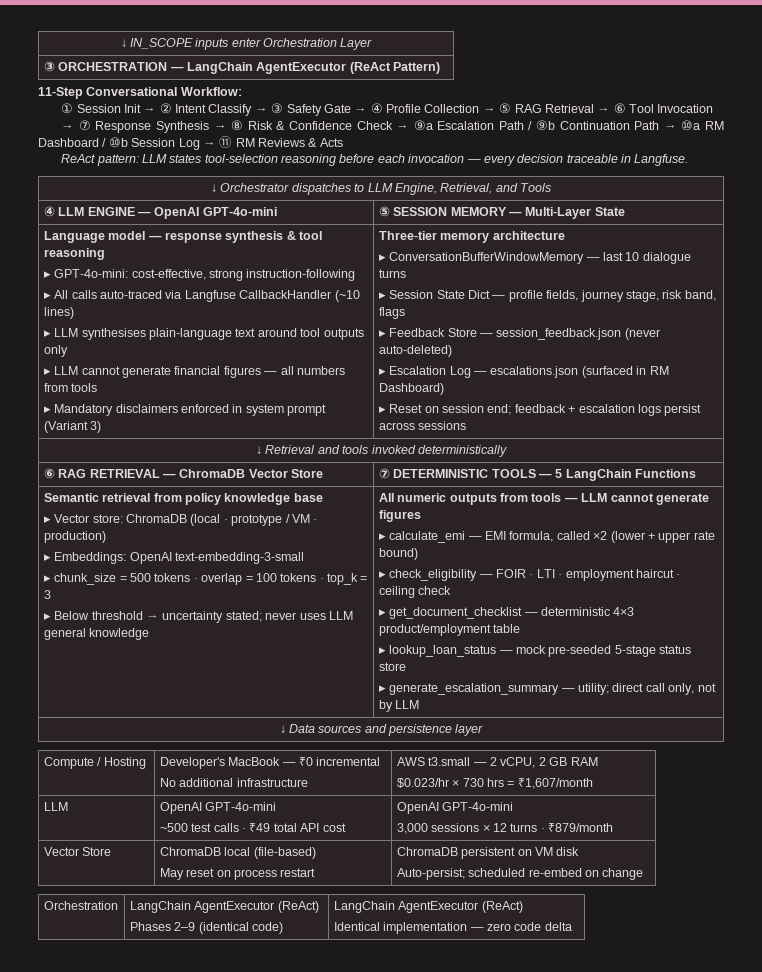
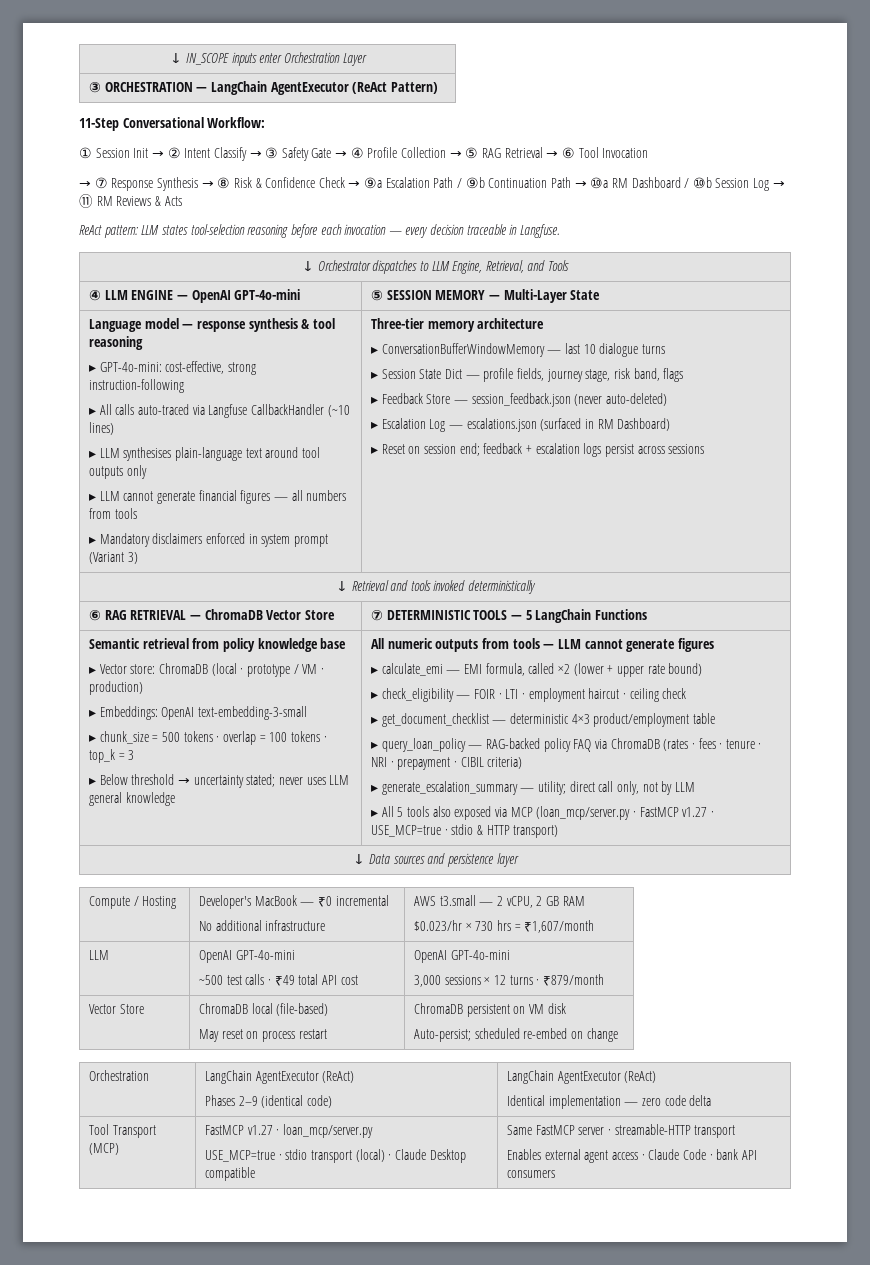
- ▸ lookup_loan_status — mock pre-seeded 5-stage status store
+ ▸ query_loan_policy — RAG-backed policy FAQ via ChromaDB (rates · fees · tenure · NRI · prepayment · CIBIL criteria)
+ ▸ All 5 tools also exposed via MCP (loan_mcp/server.py · FastMCP v1.27 · USE_MCP=true · stdio & HTTP transport)
+ Tool Transport (MCP) | FastMCP v1.27 · loan_mcp/server.py
+ USE_MCP=true · stdio transport (local) · Claude Desktop compatible | Same FastMCP server · streamable-HTTP transport
+ Enables external agent access · Claude Code · bank API consumers

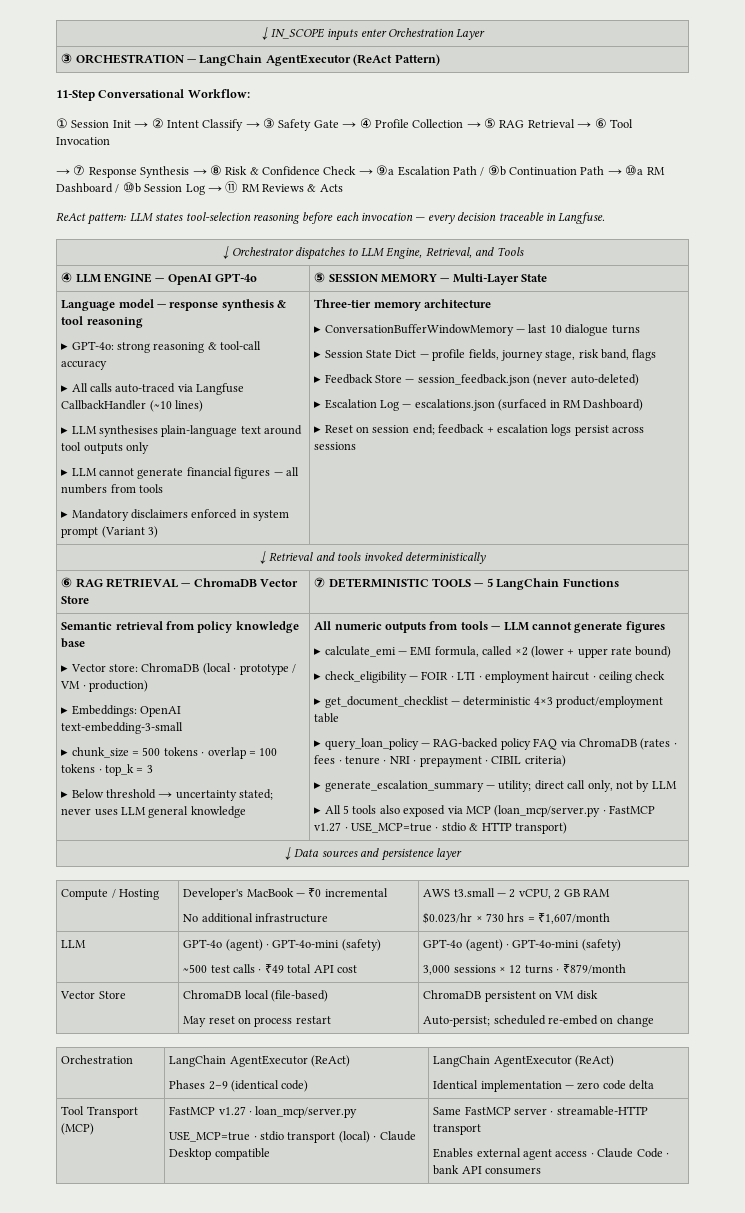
- ④ LLM ENGINE — OpenAI GPT-4o-mini | ⑤ SESSION MEMORY — Multi-Layer State
+ ④ LLM ENGINE — OpenAI GPT-4o | ⑤ SESSION MEMORY — Multi-Layer State
- ▸ GPT-4o-mini: cost-effective, strong instruction-following
+ ▸ GPT-4o: strong reasoning & tool-call accuracy
- LLM | OpenAI GPT-4o-mini
- ~500 test calls · ₹49 total API cost | OpenAI GPT-4o-mini
+ LLM | GPT-4o (agent) · GPT-4o-mini (safety)
+ ~500 test calls · ₹49 total API cost | GPT-4o (agent) · GPT-4o-mini (safety)

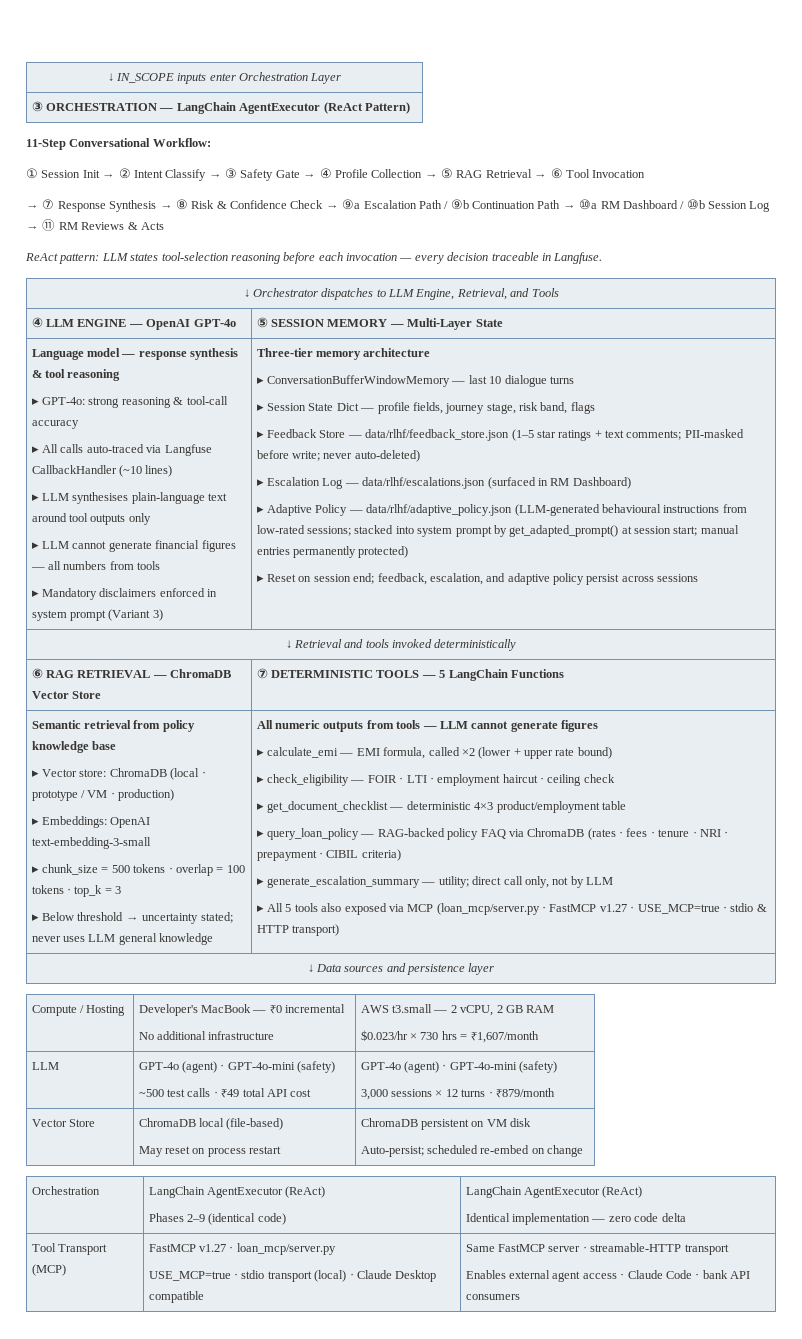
- ▸ Feedback Store — session_feedback.json (never auto-deleted)
+ ▸ Feedback Store — data/rlhf/feedback_store.json (1–5 star ratings + text comments; PII-masked before write; never auto-deleted)
- ▸ Escalation Log — escalations.json (surfaced in RM Dashboard)
+ ▸ Escalation Log — data/rlhf/escalations.json (surfaced in RM Dashboard)
+ ▸ Adaptive Policy — data/rlhf/adaptive_policy.json (LLM-generated behavioural instructions from low-rated sessions; stacked into system prompt by get_adapted_prompt() at session start; manual entries permanently protected)
- ▸ Reset on session end; feedback + escalation logs persist across sessions
+ ▸ Reset on session end; feedback, escalation, and adaptive policy persist across sessions

